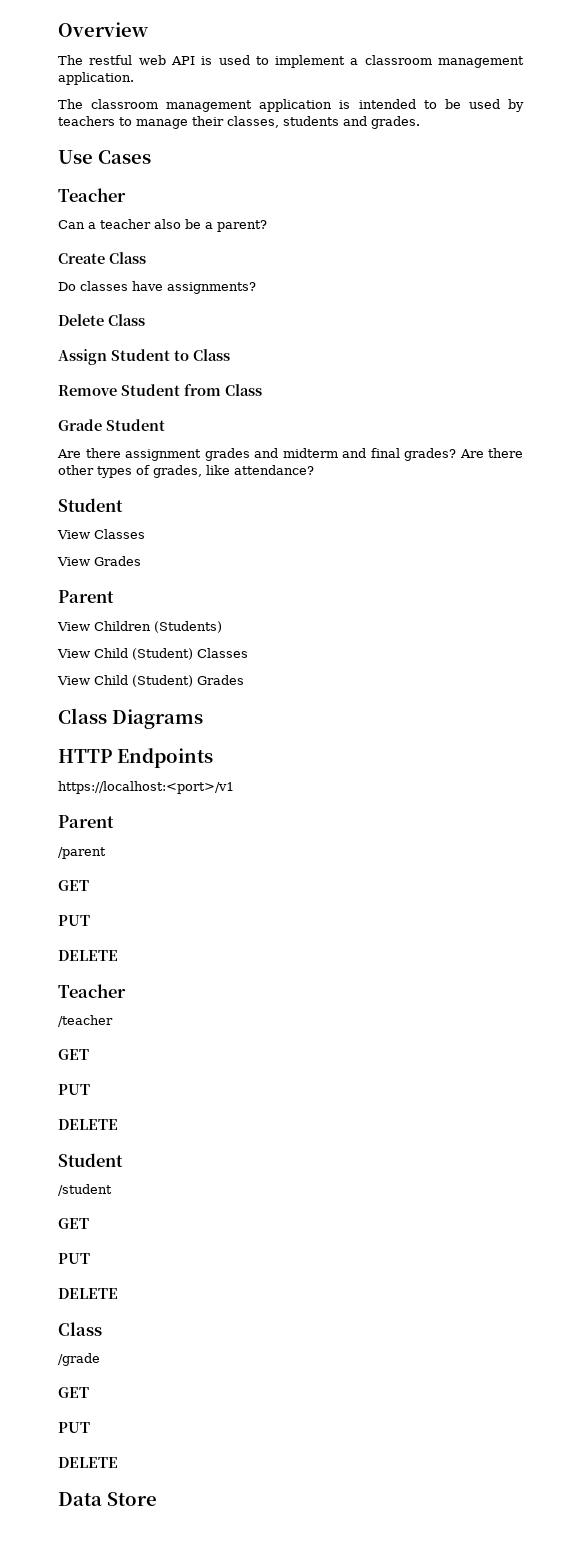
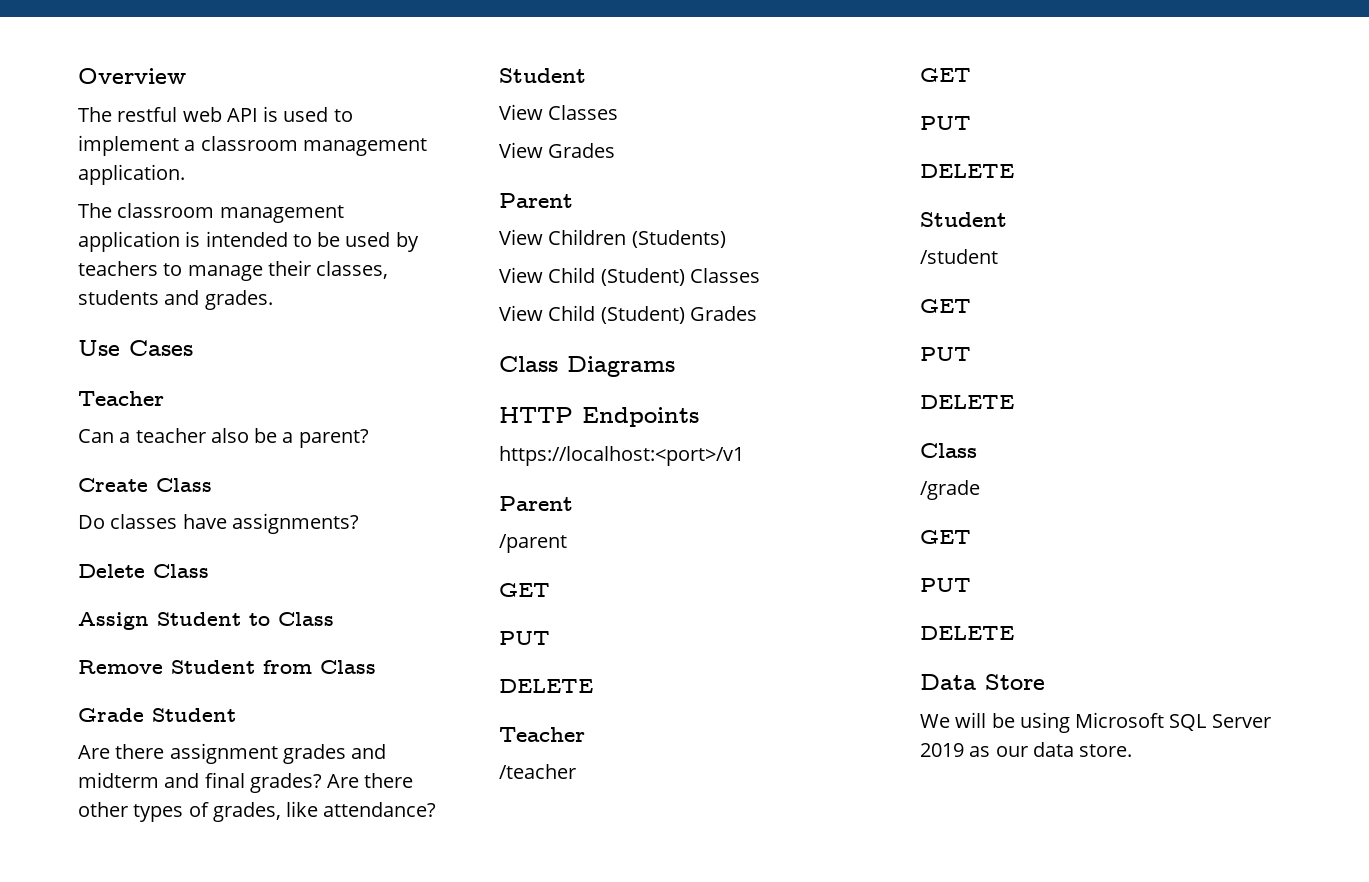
+ We will be using Microsoft SQL Server 2019 as our data store.

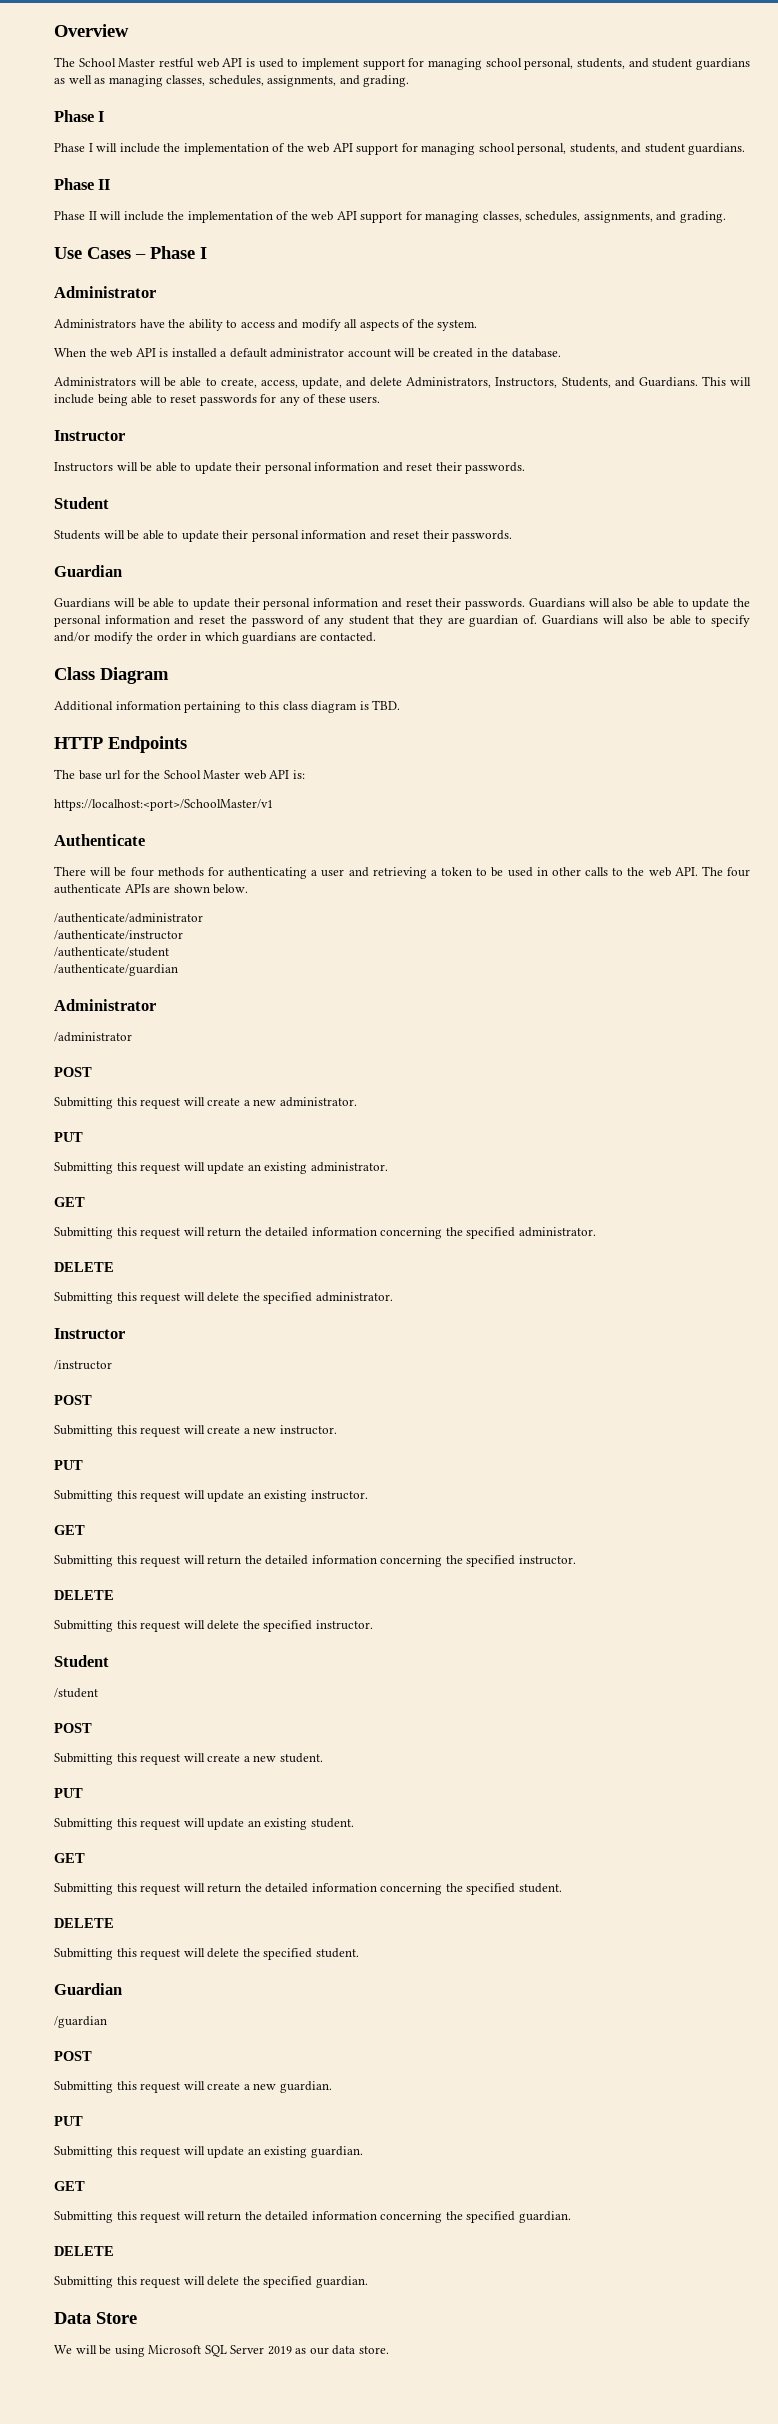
- The restful web API is used to implement a classroom management application.
- The classroom management application is intended to be used by teachers to manage their classes, students and grades.
- Use Cases
- Teacher
- Can a teacher also be a parent?
- Create Class
- Do classes have assignments?
- Delete Class
- Assign Student to Class
- Remove Student from Class
- Grade Student
- Are there assignment grades and midterm and final grades? Are there other types of grades, like attendance?
+ The School Master restful web API is used to implement support for managing school personal, students, and student guardians as well as managing classes, schedules, assignments, and grading.
+ Phase I
+ Phase I will include the implementation of the web API support for managing school personal, students, and student guardians.
+ Phase II
+ Phase II will include the implementation of the web API support for managing classes, schedules, assignments, and grading.
+ Use Cases – Phase I
+ Administrator
+ Administrators have the ability to access and modify all aspects of the system.
+ When the web API is installed a default administrator account will be created in the database.
+ Administrators will be able to create, access, update, and delete Administrators, Instructors, Students, and Guardians. This will include being able to reset passwords for any of these users.
+ Instructor
+ Instructors will be able to update their personal information and reset their passwords.
  Student
- View Classes
- View Grades
- Parent
- View Children (Students)
- View Child (Student) Classes
- View Child (Student) Grades
- Class Diagrams
+ Students will be able to update their personal information and reset their passwords.
+ Guardian
+ Guardians will be able to update their personal information and reset their passwords. Guardians will also be able to update the personal information and reset the password of any student that they are guardian of. Guardians will also be able to specify and/or modify the order in which guardians are contacted.
+ Class Diagram
+ Additional information pertaining to this class diagram is TBD.
  HTTP Endpoints
- https://localhost:<port>/v1
- Parent
- /parent
+ The base url for the School Master web API is:
+ https://localhost:<port>/SchoolMaster/v1
+ Authenticate
+ There will be four methods for authenticating a user and retrieving a token to be used in other calls to the web API. The four authenticate APIs are shown below.
+ /authenticate/administrator
+ /authenticate/instructor
+ /authenticate/student
+ /authenticate/guardian
+ Administrator
+ /administrator
+ POST
+ Submitting this request will create a new administrator.
+ PUT
+ Submitting this request will update an existing administrator.
  GET
+ Submitting this request will return the detailed information concerning the specified administrator.
+ DELETE
+ Submitting this request will delete the specified administrator.
+ Instructor
+ /instructor
+ POST
+ Submitting this request will create a new instructor.
  PUT
+ Submitting this request will update an existing instructor.
+ GET
+ Submitting this request will return the detailed information concerning the specified instructor.
  DELETE
- Teacher
- /teacher
- GET
- PUT
- DELETE
+ Submitting this request will delete the specified instructor.
  Student
  /student
+ POST
+ Submitting this request will create a new student.
+ PUT
+ Submitting this request will update an existing student.
  GET
+ Submitting this request will return the detailed information concerning the specified student.
+ DELETE
+ Submitting this request will delete the specified student.
+ Guardian
+ /guardian
+ POST
+ Submitting this request will create a new guardian.
  PUT
+ Submitting this request will update an existing guardian.
+ GET
+ Submitting this request will return the detailed information concerning the specified guardian.
  DELETE
- Class
- /grade
- GET
- PUT
- DELETE
+ Submitting this request will delete the specified guardian.

